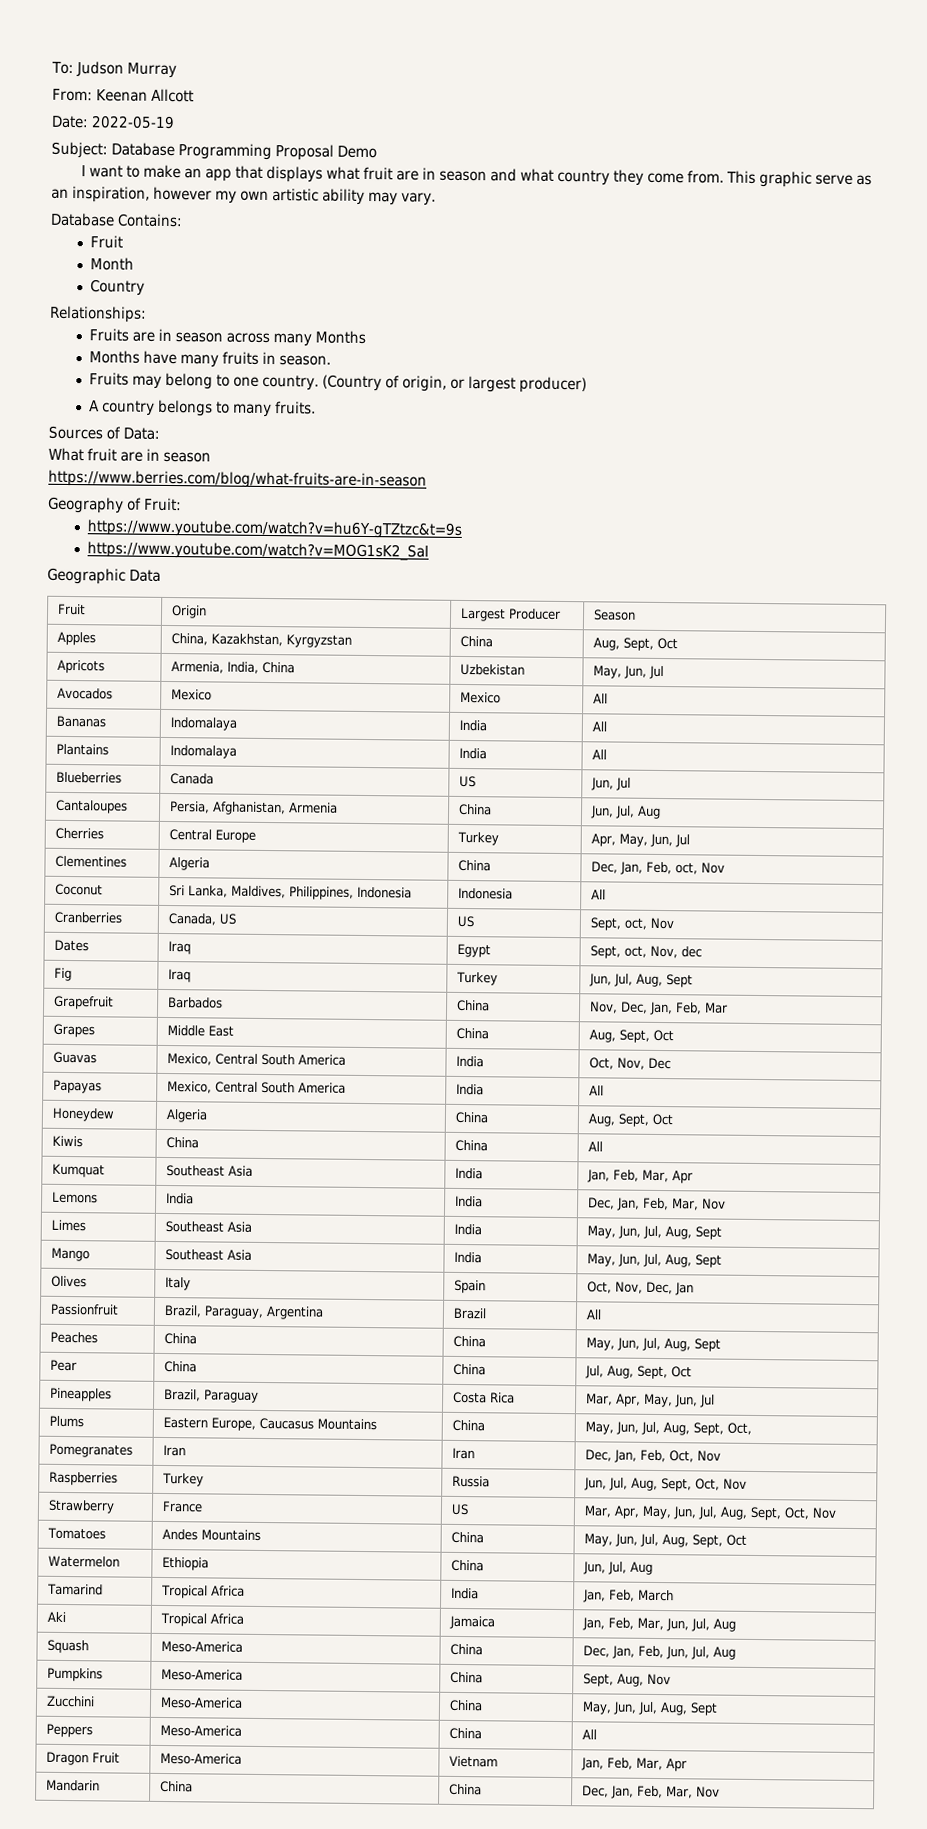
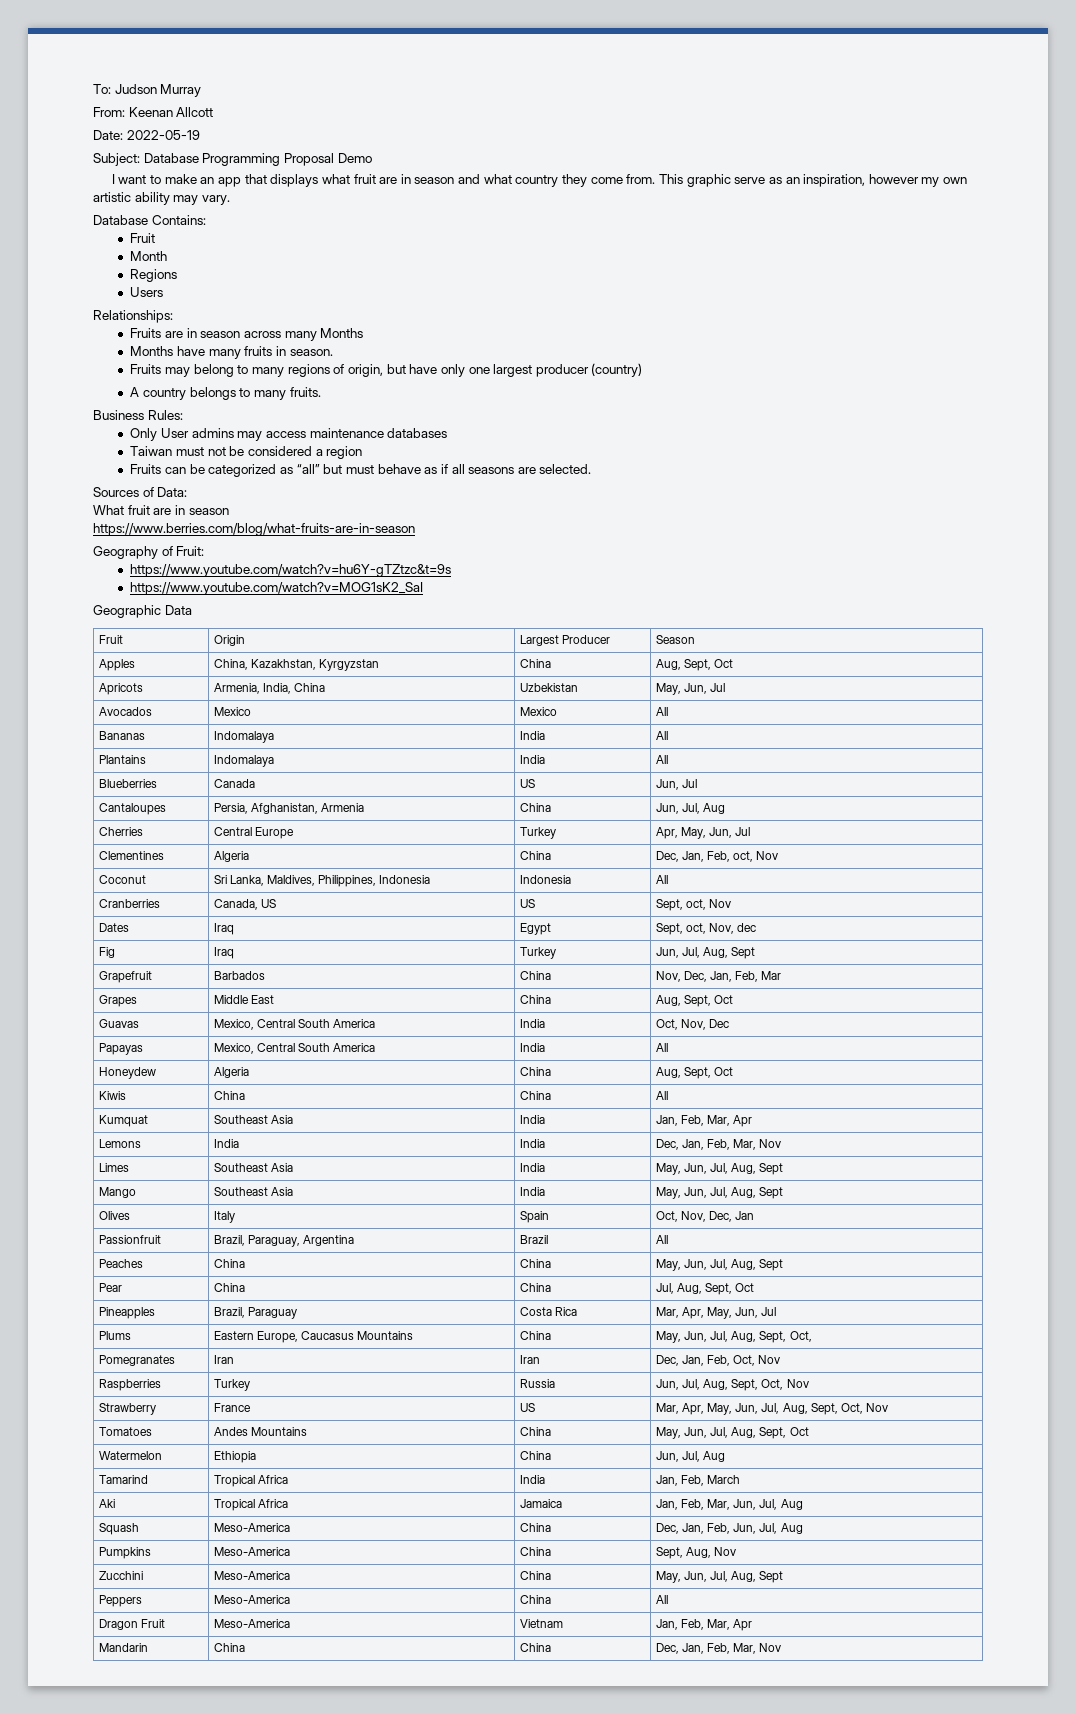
- Country
+ Regions
+ Users
- Fruits may belong to one country. (Country of origin, or largest producer)
+ Fruits may belong to many regions of origin, but have only one largest producer (country)
+ Business Rules:
+ Only User admins may access maintenance databases
+ Taiwan must not be considered a region
+ Fruits can be categorized as “all” but must behave as if all seasons are selected.

